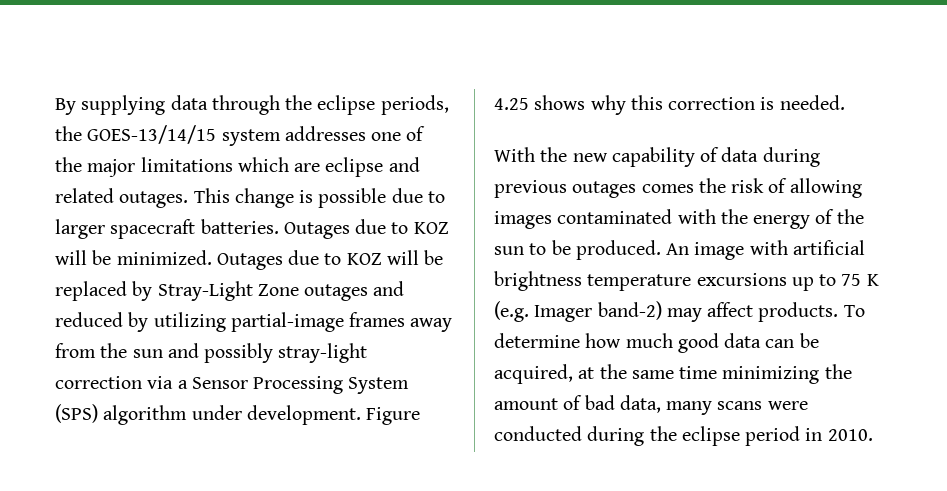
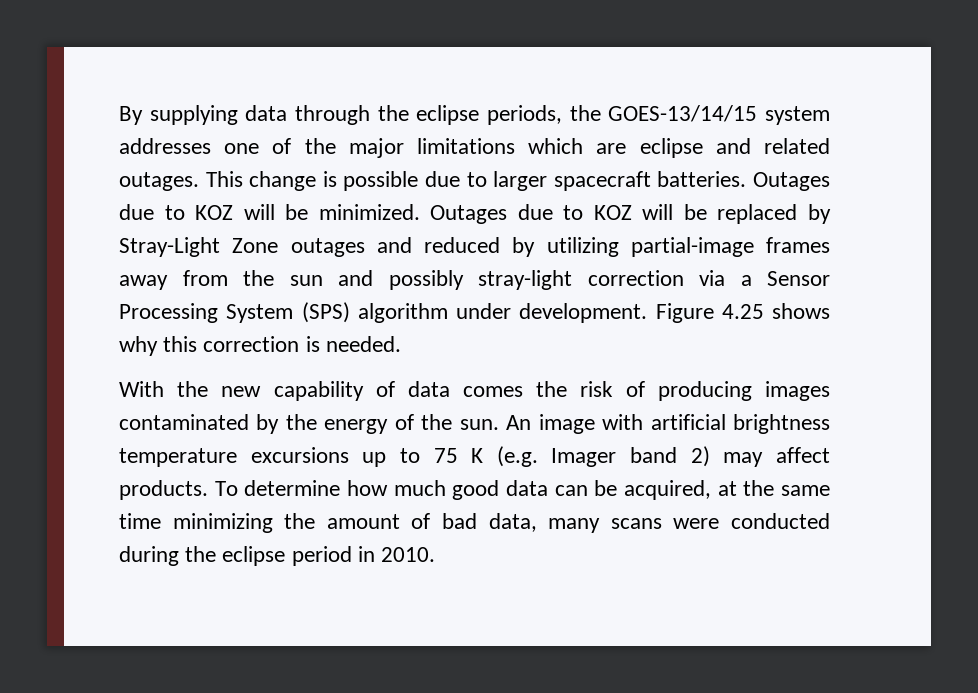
- With the new capability of data during previous outages comes the risk of allowing images contaminated with the energy of the sun to be produced.
+ With the new capability of data comes the risk of producing images contaminated by the energy of the sun.
- An image with artificial brightness temperature excursions up to 75 K (e.g. Imager band-2) may affect products.
+ An image with artificial brightness temperature excursions up to 75 K (e.g. Imager band 2) may affect products.

